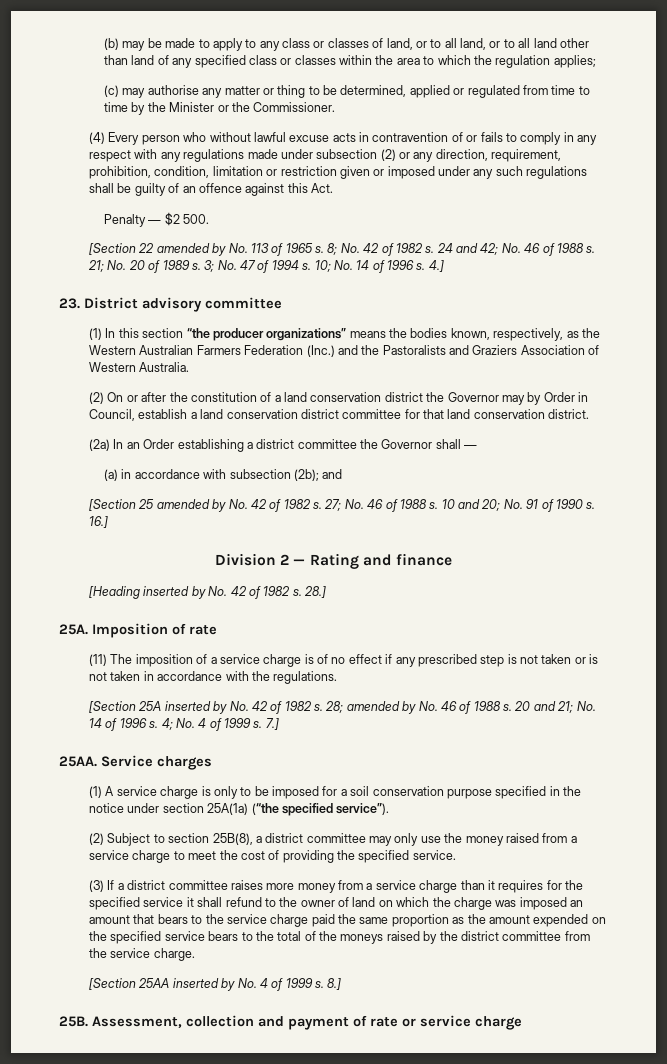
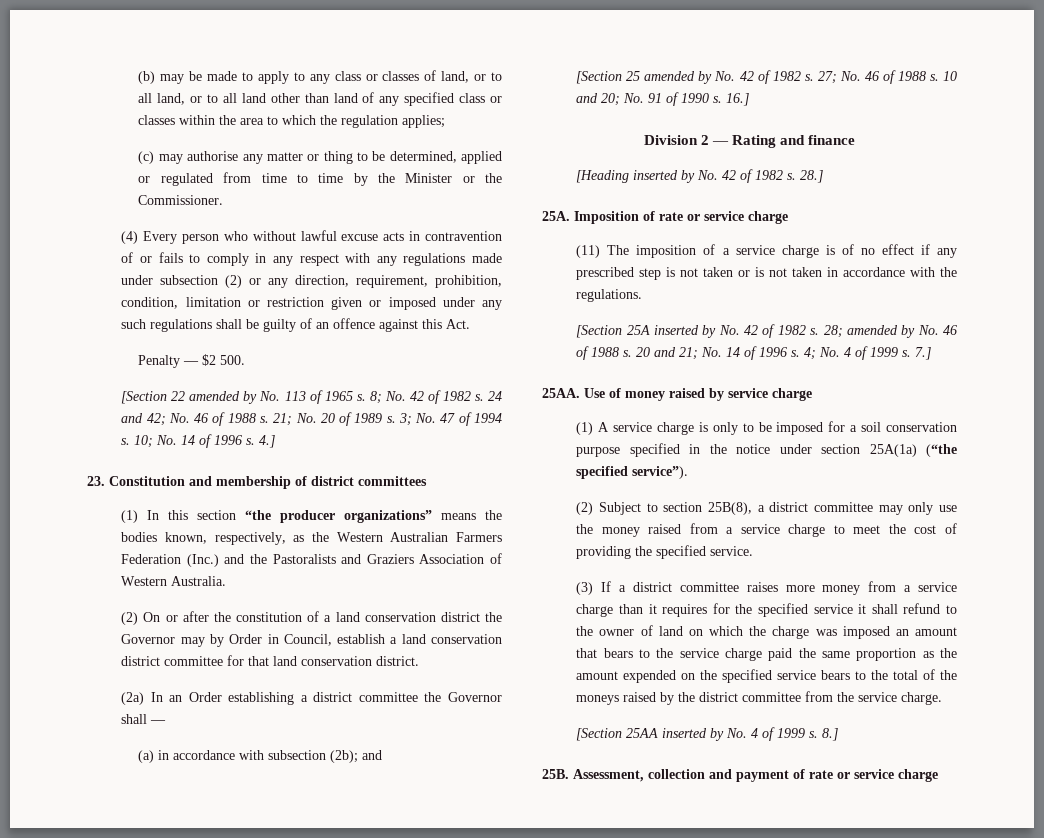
- 23. District advisory committee
+ 23. Constitution and membership of district committees
- Imposition of rate
+ Imposition of rate or service charge
- Service charges
+ Use of money raised by service charge

